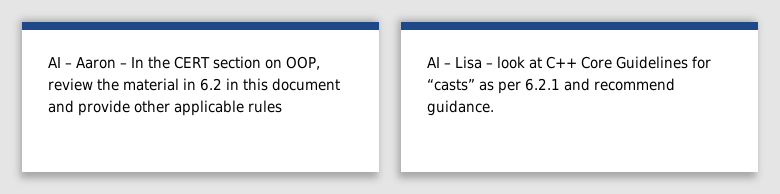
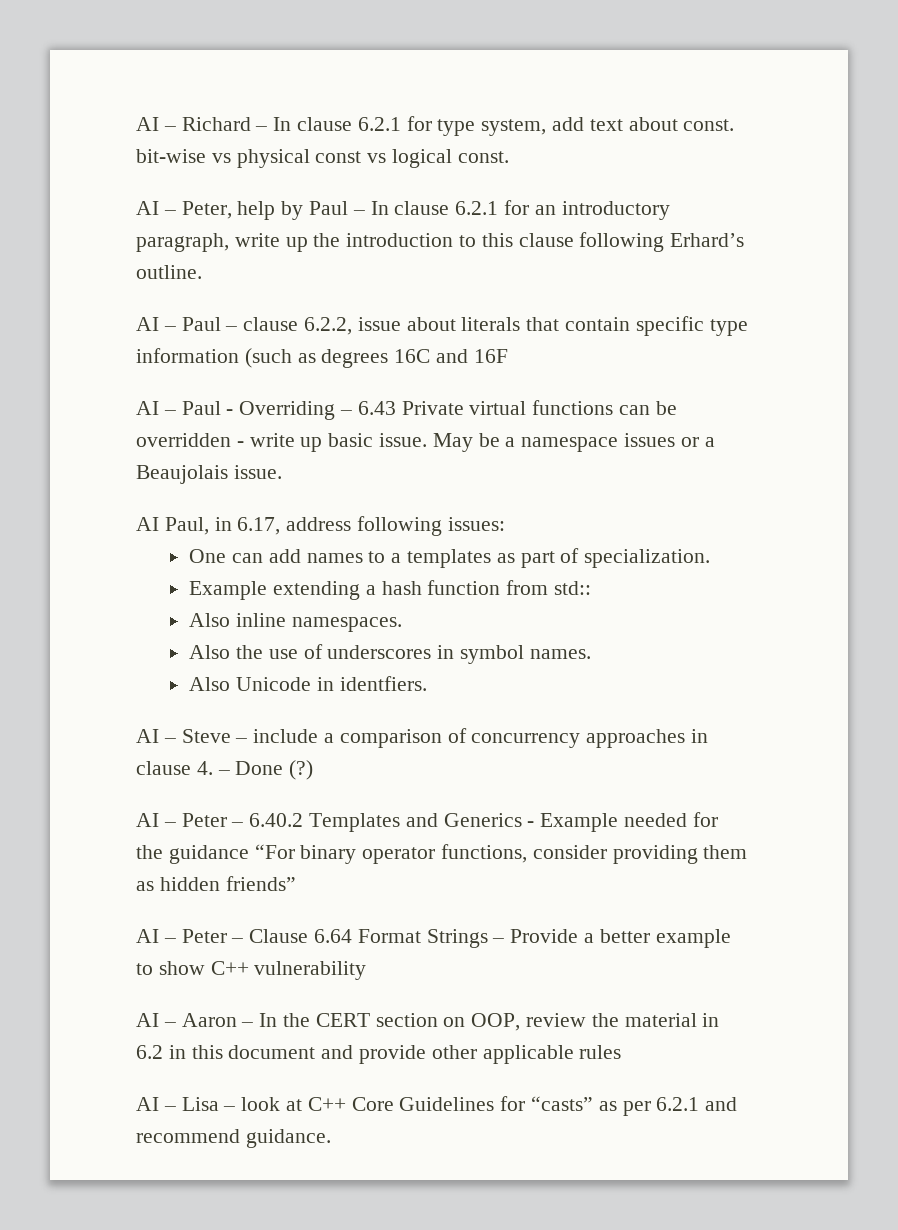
+ AI – Richard – In clause 6.2.1 for type system, add text about const. bit-wise vs physical const vs logical const.
+ AI – Peter, help by Paul – In clause 6.2.1 for an introductory paragraph, write up the introduction to this clause following Erhard’s outline.
+ AI – Paul – clause 6.2.2, issue about literals that contain specific type information (such as degrees 16C and 16F
+ AI – Paul - Overriding – 6.43 Private virtual functions can be overridden - write up basic issue. May be a namespace issues or a Beaujolais issue.
+ AI Paul, in 6.17, address following issues:
+ One can add names to a templates as part of specialization.
+ Example extending a hash function from std::
+ Also inline namespaces.
+ Also the use of underscores in symbol names.
+ Also Unicode in identfiers.
+ AI – Steve – include a comparison of concurrency approaches in clause 4. – Done (?)
+ AI – Peter – 6.40.2 Templates and Generics - Example needed for the guidance “For binary operator functions, consider providing them as hidden friends”
+ AI – Peter – Clause 6.64 Format Strings – Provide a better example to show C++ vulnerability

